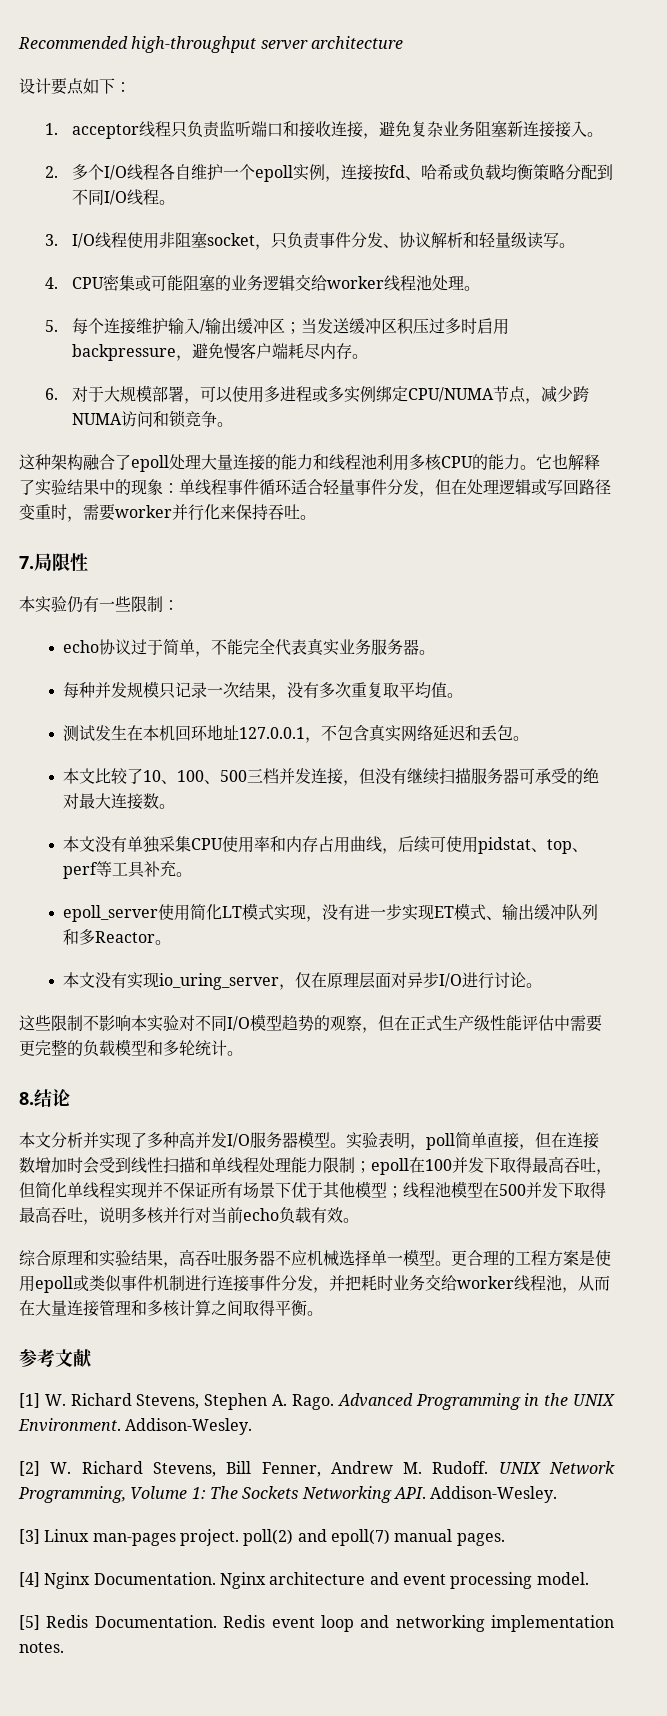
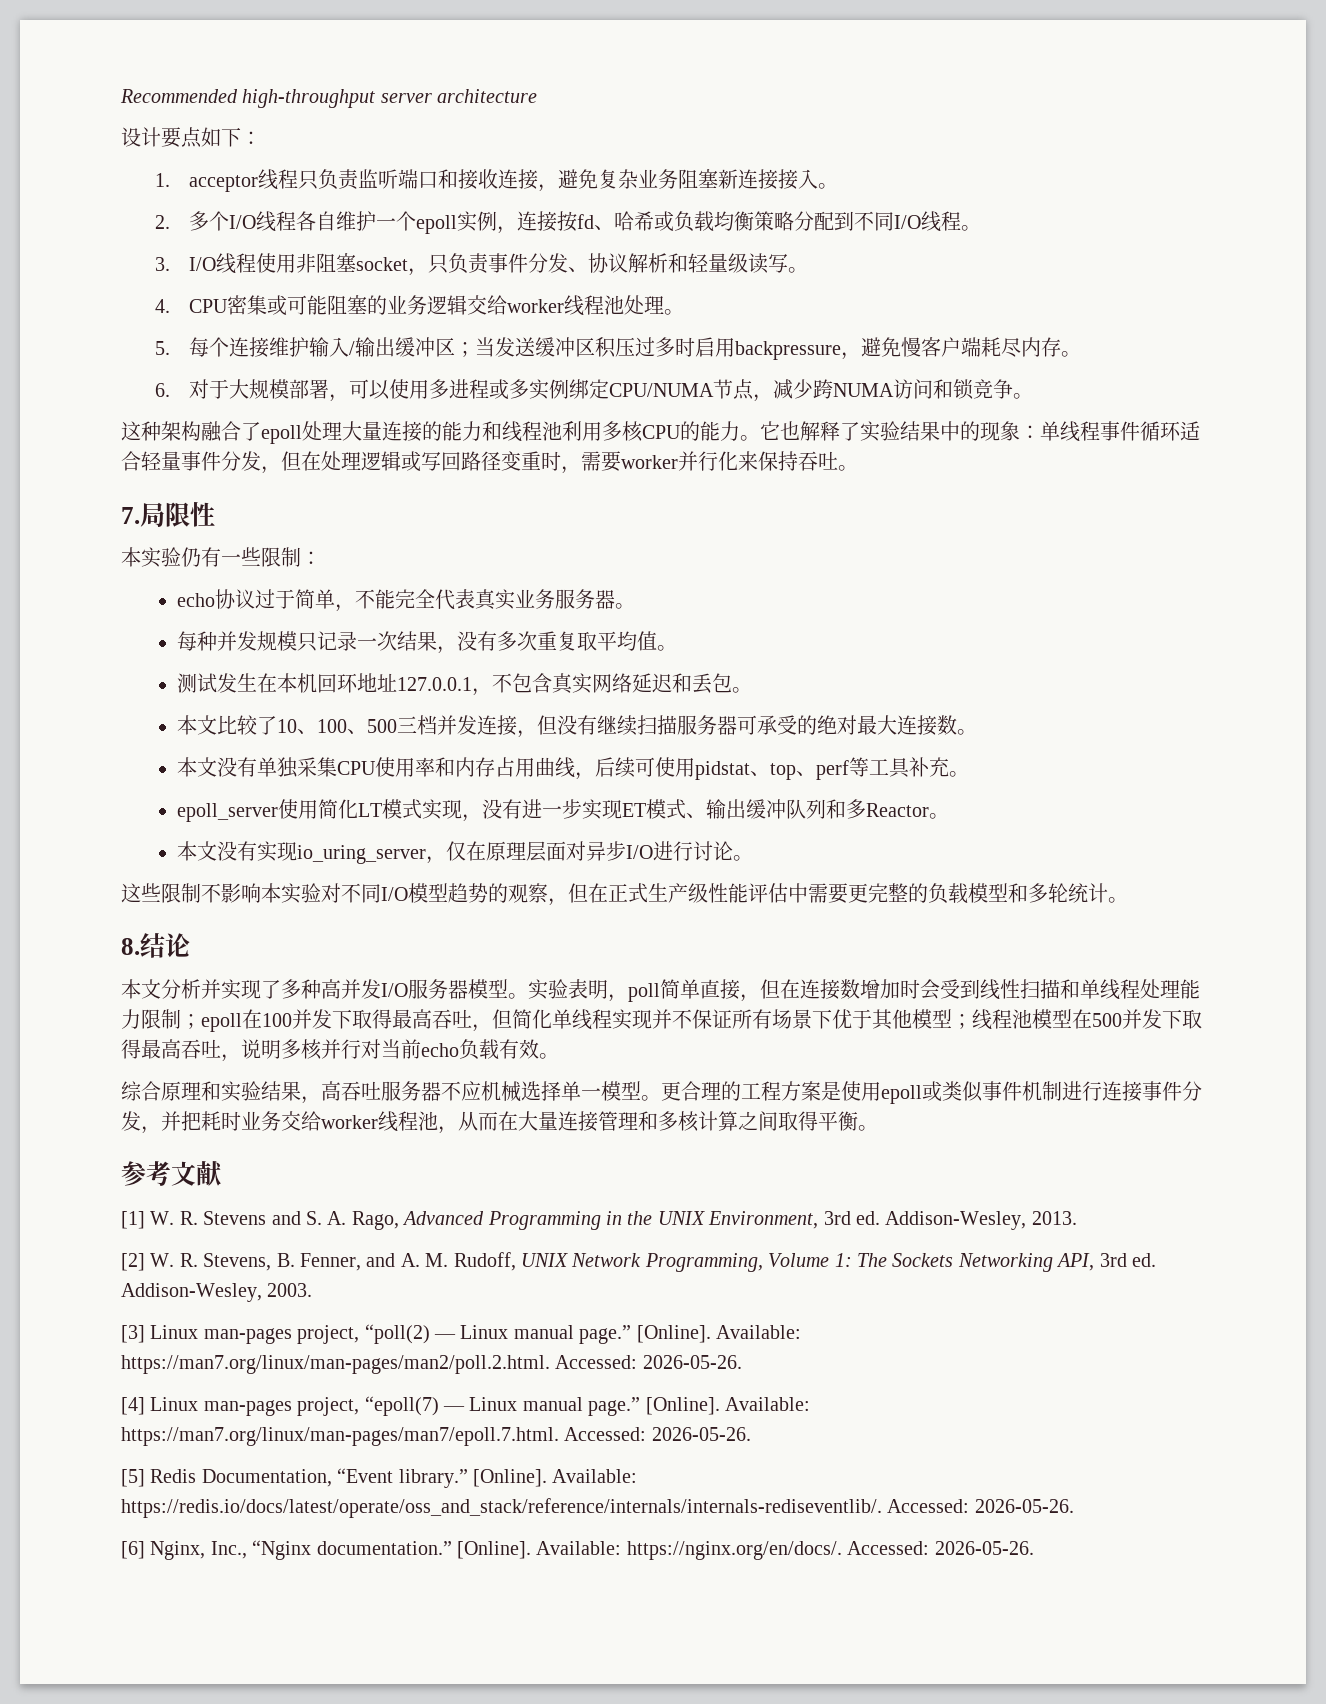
- [1] W. Richard Stevens, Stephen A. Rago. Advanced Programming in the UNIX Environment. Addison-Wesley.
- [2] W. Richard Stevens, Bill Fenner, Andrew M. Rudoff. UNIX Network Programming, Volume 1: The Sockets Networking API. Addison-Wesley.
- [3] Linux man-pages project. poll(2) and epoll(7) manual pages.
- [4] Nginx Documentation. Nginx architecture and event processing model.
- [5] Redis Documentation. Redis event loop and networking implementation notes.
+ [1] W. R. Stevens and S. A. Rago, Advanced Programming in the UNIX Environment, 3rd ed. Addison-Wesley, 2013.
+ [2] W. R. Stevens, B. Fenner, and A. M. Rudoff, UNIX Network Programming, Volume 1: The Sockets Networking API, 3rd ed. Addison-Wesley, 2003.
+ [3] Linux man-pages project, “poll(2) — Linux manual page.” [Online]. Available: https://man7.org/linux/man-pages/man2/poll.2.html. Accessed: 2026-05-26.
+ [4] Linux man-pages project, “epoll(7) — Linux manual page.” [Online]. Available: https://man7.org/linux/man-pages/man7/epoll.7.html. Accessed: 2026-05-26.
+ [5] Redis Documentation, “Event library.” [Online]. Available: https://redis.io/docs/latest/operate/oss_and_stack/reference/internals/internals-rediseventlib/. Accessed: 2026-05-26.
+ [6] Nginx, Inc., “Nginx documentation.” [Online]. Available: https://nginx.org/en/docs/. Accessed: 2026-05-26.

